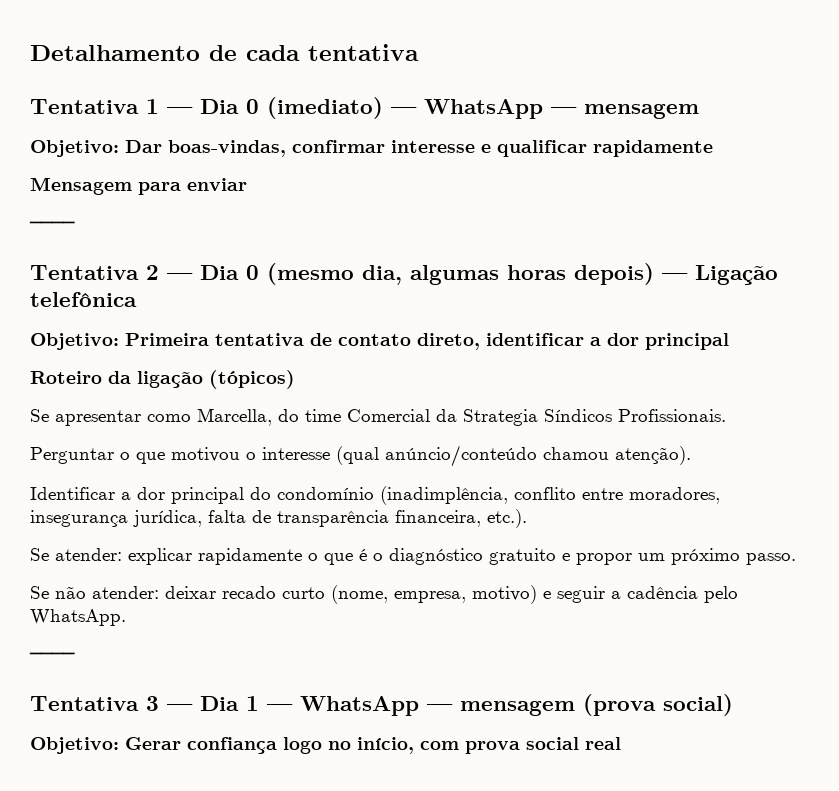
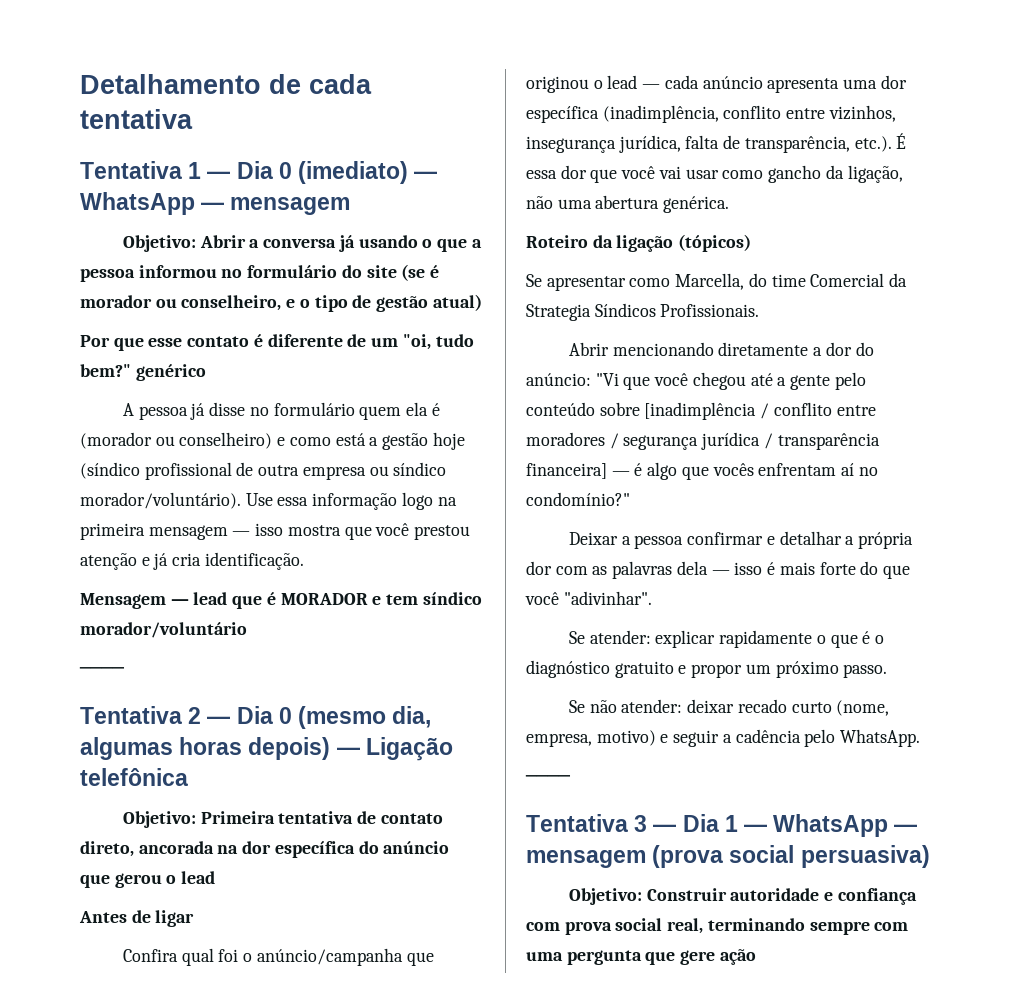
- Objetivo: Dar boas-vindas, confirmar interesse e qualificar rapidamente
- Mensagem para enviar
+ Objetivo: Abrir a conversa já usando o que a pessoa informou no formulário do site (se é morador ou conselheiro, e o tipo de gestão atual)
+ Por que esse contato é diferente de um "oi, tudo bem?" genérico
+ A pessoa já disse no formulário quem ela é (morador ou conselheiro) e como está a gestão hoje (síndico profissional de outra empresa ou síndico morador/voluntário). Use essa informação logo na primeira mensagem — isso mostra que você prestou atenção e já cria identificação.
+ Mensagem — lead que é MORADOR e tem síndico morador/voluntário
- Objetivo: Primeira tentativa de contato direto, identificar a dor principal
+ Objetivo: Primeira tentativa de contato direto, ancorada na dor específica do anúncio que gerou o lead
+ Antes de ligar
+ Confira qual foi o anúncio/campanha que originou o lead — cada anúncio apresenta uma dor específica (inadimplência, conflito entre vizinhos, insegurança jurídica, falta de transparência, etc.). É essa dor que você vai usar como gancho da ligação, não uma abertura genérica.
- Perguntar o que motivou o interesse (qual anúncio/conteúdo chamou atenção).
- Identificar a dor principal do condomínio (inadimplência, conflito entre moradores, insegurança jurídica, falta de transparência financeira, etc.).
+ Abrir mencionando diretamente a dor do anúncio: "Vi que você chegou até a gente pelo conteúdo sobre [inadimplência / conflito entre moradores / segurança jurídica / transparência financeira] — é algo que vocês enfrentam aí no condomínio?"
+ Deixar a pessoa confirmar e detalhar a própria dor com as palavras dela — isso é mais forte do que você "adivinhar".
- Tentativa 3 — Dia 1 — WhatsApp — mensagem (prova social)
- Objetivo: Gerar confiança logo no início, com prova social real
+ Tentativa 3 — Dia 1 — WhatsApp — mensagem (prova social persuasiva)
+ Objetivo: Construir autoridade e confiança com prova social real, terminando sempre com uma pergunta que gere ação

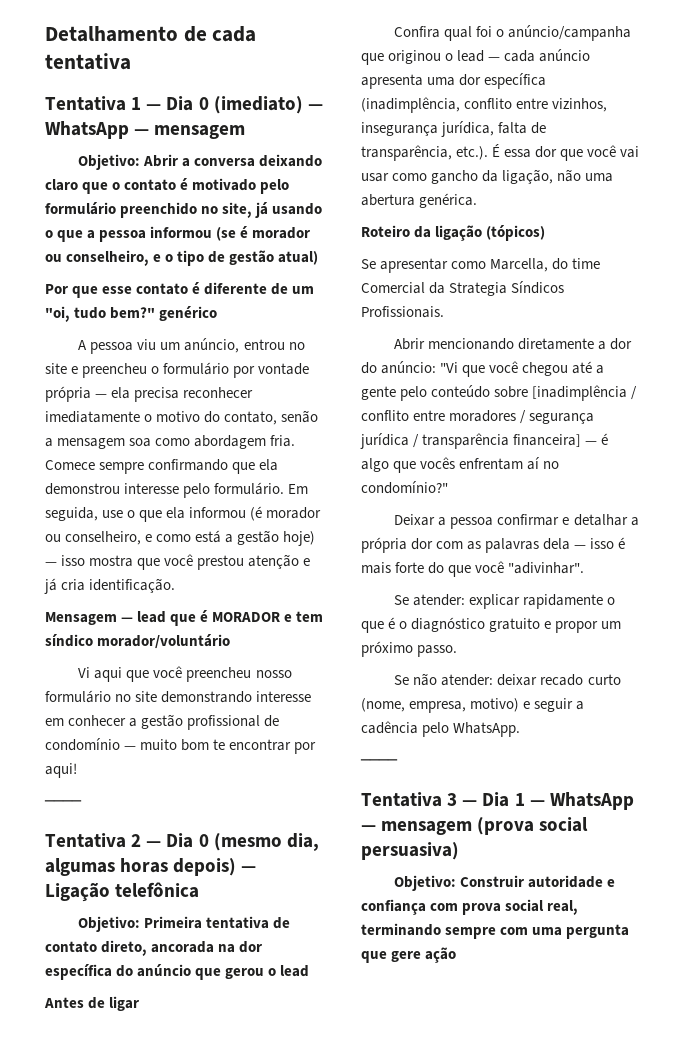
- Objetivo: Abrir a conversa já usando o que a pessoa informou no formulário do site (se é morador ou conselheiro, e o tipo de gestão atual)
+ Objetivo: Abrir a conversa deixando claro que o contato é motivado pelo formulário preenchido no site, já usando o que a pessoa informou (se é morador ou conselheiro, e o tipo de gestão atual)
- A pessoa já disse no formulário quem ela é (morador ou conselheiro) e como está a gestão hoje (síndico profissional de outra empresa ou síndico morador/voluntário). Use essa informação logo na primeira mensagem — isso mostra que você prestou atenção e já cria identificação.
+ A pessoa viu um anúncio, entrou no site e preencheu o formulário por vontade própria — ela precisa reconhecer imediatamente o motivo do contato, senão a mensagem soa como abordagem fria. Comece sempre confirmando que ela demonstrou interesse pelo formulário. Em seguida, use o que ela informou (é morador ou conselheiro, e como está a gestão hoje) — isso mostra que você prestou atenção e já cria identificação.
+ Vi aqui que você preencheu nosso formulário no site demonstrando interesse em conhecer a gestão profissional de condomínio — muito bom te encontrar por aqui!

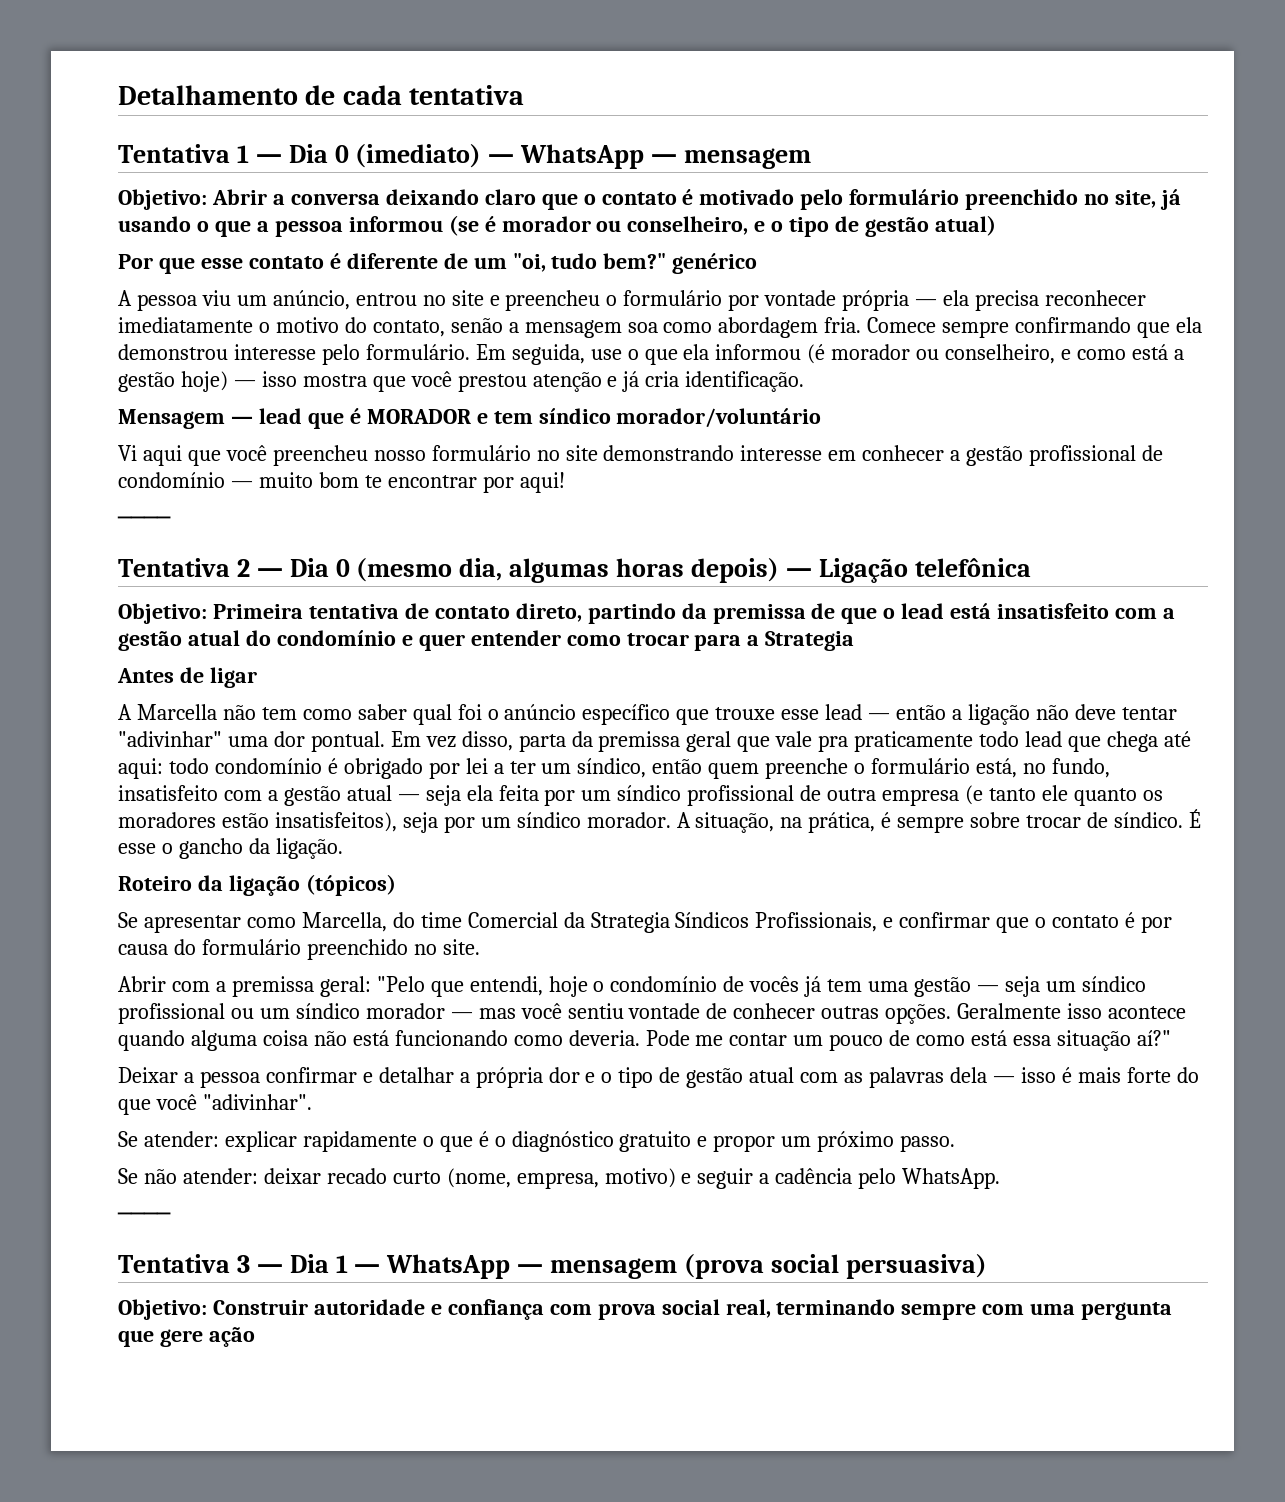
- Objetivo: Primeira tentativa de contato direto, ancorada na dor específica do anúncio que gerou o lead
+ Objetivo: Primeira tentativa de contato direto, partindo da premissa de que o lead está insatisfeito com a gestão atual do condomínio e quer entender como trocar para a Strategia
  Antes de ligar
- Confira qual foi o anúncio/campanha que originou o lead — cada anúncio apresenta uma dor específica (inadimplência, conflito entre vizinhos, insegurança jurídica, falta de transparência, etc.). É essa dor que você vai usar como gancho da ligação, não uma abertura genérica.
+ A Marcella não tem como saber qual foi o anúncio específico que trouxe esse lead — então a ligação não deve tentar "adivinhar" uma dor pontual. Em vez disso, parta da premissa geral que vale pra praticamente todo lead que chega até aqui: todo condomínio é obrigado por lei a ter um síndico, então quem preenche o formulário está, no fundo, insatisfeito com a gestão atual — seja ela feita por um síndico profissional de outra empresa (e tanto ele quanto os moradores estão insatisfeitos), seja por um síndico morador. A situação, na prática, é sempre sobre trocar de síndico. É esse o gancho da ligação.
- Se apresentar como Marcella, do time Comercial da Strategia Síndicos Profissionais.
- Abrir mencionando diretamente a dor do anúncio: "Vi que você chegou até a gente pelo conteúdo sobre [inadimplência / conflito entre moradores / segurança jurídica / transparência financeira] — é algo que vocês enfrentam aí no condomínio?"
+ Se apresentar como Marcella, do time Comercial da Strategia Síndicos Profissionais, e confirmar que o contato é por causa do formulário preenchido no site.
+ Abrir com a premissa geral: "Pelo que entendi, hoje o condomínio de vocês já tem uma gestão — seja um síndico profissional ou um síndico morador — mas você sentiu vontade de conhecer outras opções. Geralmente isso acontece quando alguma coisa não está funcionando como deveria. Pode me contar um pouco de como está essa situação aí?"
- Deixar a pessoa confirmar e detalhar a própria dor com as palavras dela — isso é mais forte do que você "adivinhar".
+ Deixar a pessoa confirmar e detalhar a própria dor e o tipo de gestão atual com as palavras dela — isso é mais forte do que você "adivinhar".

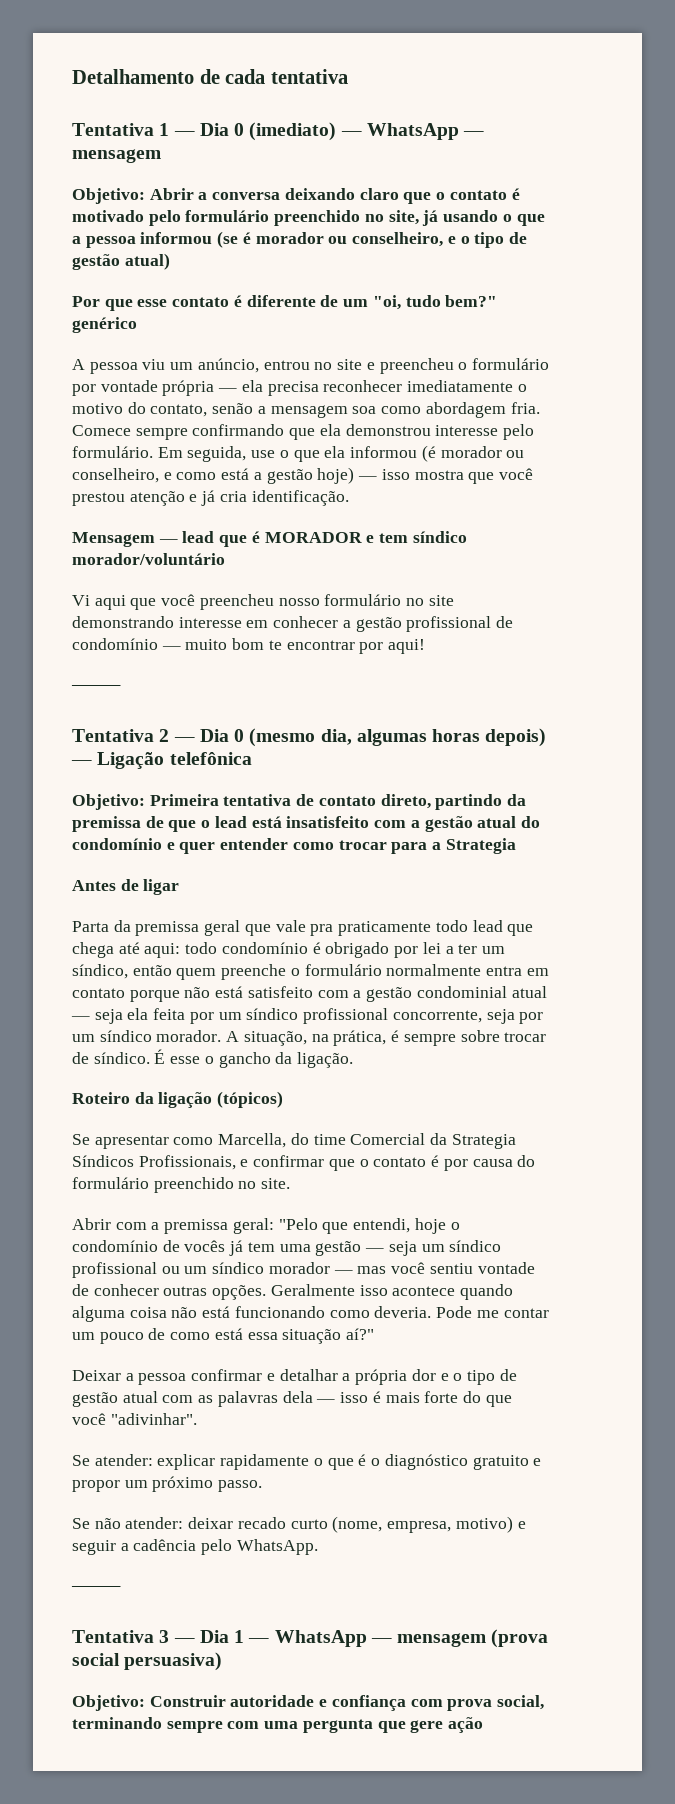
- A Marcella não tem como saber qual foi o anúncio específico que trouxe esse lead — então a ligação não deve tentar "adivinhar" uma dor pontual. Em vez disso, parta da premissa geral que vale pra praticamente todo lead que chega até aqui: todo condomínio é obrigado por lei a ter um síndico, então quem preenche o formulário está, no fundo, insatisfeito com a gestão atual — seja ela feita por um síndico profissional de outra empresa (e tanto ele quanto os moradores estão insatisfeitos), seja por um síndico morador.
+ Parta da premissa geral que vale pra praticamente todo lead que chega até aqui: todo condomínio é obrigado por lei a ter um síndico, então quem preenche o formulário normalmente entra em contato porque não está satisfeito com a gestão condominial atual — seja ela feita por um síndico profissional concorrente, seja por um síndico morador.
- Objetivo: Construir autoridade e confiança com prova social real, terminando sempre com uma pergunta que gere ação
+ Objetivo: Construir autoridade e confiança com prova social, terminando sempre com uma pergunta que gere ação

